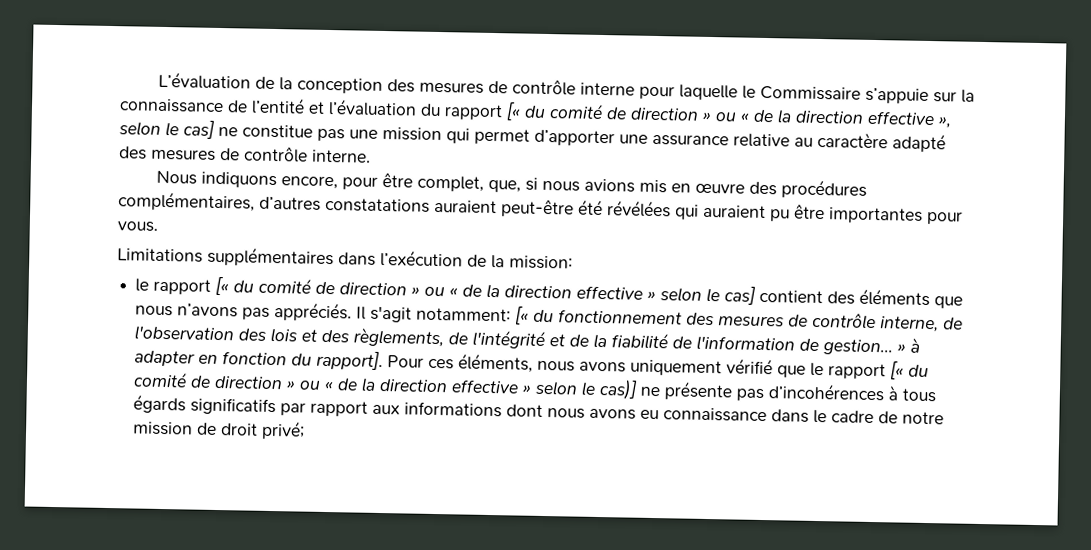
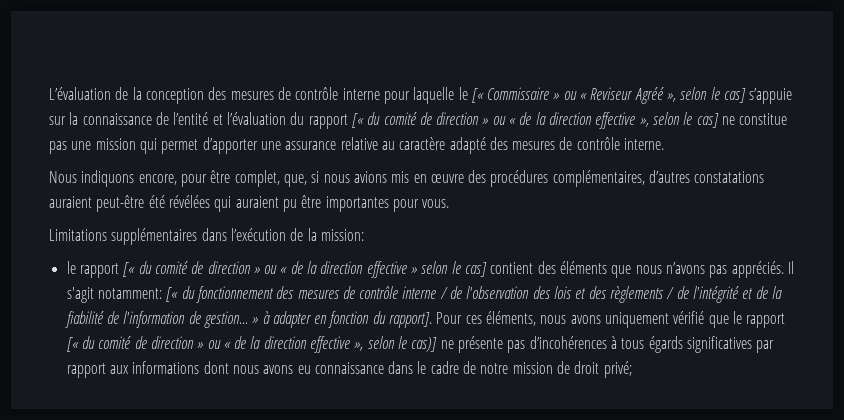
- L’évaluation de la conception des mesures de contrôle interne pour laquelle le Commissaire s’appuie sur la connaissance de l’entité et l’évaluation du rapport [« du comité de direction » ou « de la direction effective », selon le cas] ne constitue pas une mission qui permet d’apporter une assurance relative au caractère adapté des mesures de contrôle interne.
+ L’évaluation de la conception des mesures de contrôle interne pour laquelle le [« Commissaire » ou « Reviseur Agréé », selon le cas] s’appuie sur la connaissance de l’entité et l’évaluation du rapport [« du comité de direction » ou « de la direction effective », selon le cas] ne constitue pas une mission qui permet d’apporter une assurance relative au caractère adapté des mesures de contrôle interne.
- Il s'agit notamment: [« du fonctionnement des mesures de contrôle interne, de l'observation des lois et des règlements, de l'intégrité et de la fiabilité de l'information de gestion… » à adapter en fonction du rapport].
+ Il s'agit notamment: [« du fonctionnement des mesures de contrôle interne / de l'observation des lois et des règlements / de l'intégrité et de la fiabilité de l'information de gestion… » à adapter en fonction du rapport].
- Pour ces éléments, nous avons uniquement vérifié que le rapport [« du comité de direction » ou « de la direction effective » selon le cas)] ne présente pas d’incohérences à tous égards significatifs par rapport aux informations dont nous avons eu connaissance dans le cadre de notre mission de droit privé;
+ Pour ces éléments, nous avons uniquement vérifié que le rapport [« du comité de direction » ou « de la direction effective », selon le cas)] ne présente pas d’incohérences à tous égards significatives par rapport aux informations dont nous avons eu connaissance dans le cadre de notre mission de droit privé;

